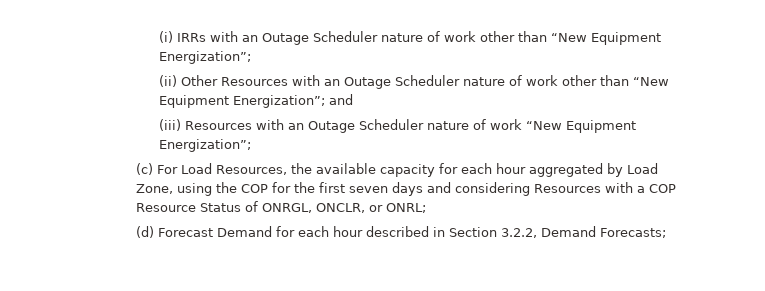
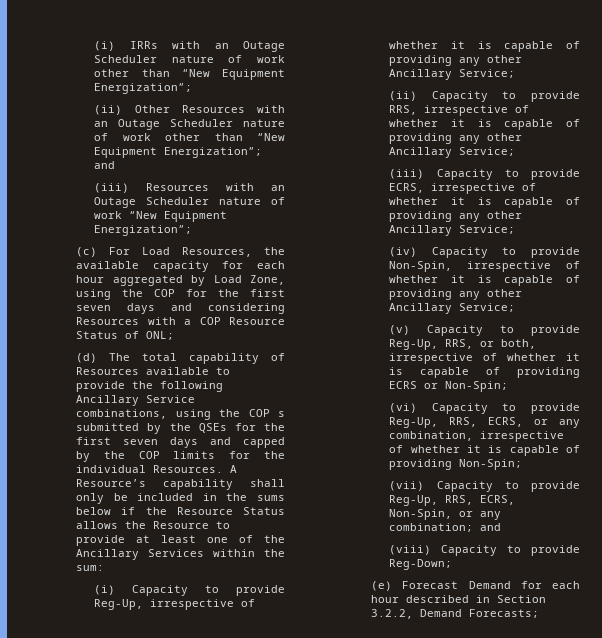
- (c) For Load Resources, the available capacity for each hour aggregated by Load Zone, using the COP for the first seven days and considering Resources with a COP Resource Status of ONRGL, ONCLR, or ONRL;
- (d) Forecast Demand for each hour described in Section 3.2.2, Demand Forecasts;
+ (c) For Load Resources, the available capacity for each hour aggregated by Load Zone, using the COP for the first seven days and considering Resources with a COP Resource Status of ONL;
+ (d) The total capability of Resources available to provide the following Ancillary Service combinations, using the COP s submitted by the QSEs for the first seven days and capped by the COP limits for the individual Resources. A Resource’s capability shall only be included in the sums below if the Resource Status allows the Resource to provide at least one of the Ancillary Services within the sum:
+ (i) Capacity to provide Reg-Up, irrespective of whether it is capable of providing any other Ancillary Service;
+ (ii) Capacity to provide RRS, irrespective of whether it is capable of providing any other Ancillary Service;
+ (iii) Capacity to provide ECRS, irrespective of whether it is capable of providing any other Ancillary Service;
+ (iv) Capacity to provide Non-Spin, irrespective of whether it is capable of providing any other Ancillary Service;
+ (v) Capacity to provide Reg-Up, RRS, or both, irrespective of whether it is capable of providing ECRS or Non-Spin;
+ (vi) Capacity to provide Reg-Up, RRS, ECRS, or any combination, irrespective of whether it is capable of providing Non-Spin;
+ (vii) Capacity to provide Reg-Up, RRS, ECRS, Non-Spin, or any combination; and
+ (viii) Capacity to provide Reg-Down;
+ (e) Forecast Demand for each hour described in Section 3.2.2, Demand Forecasts;

